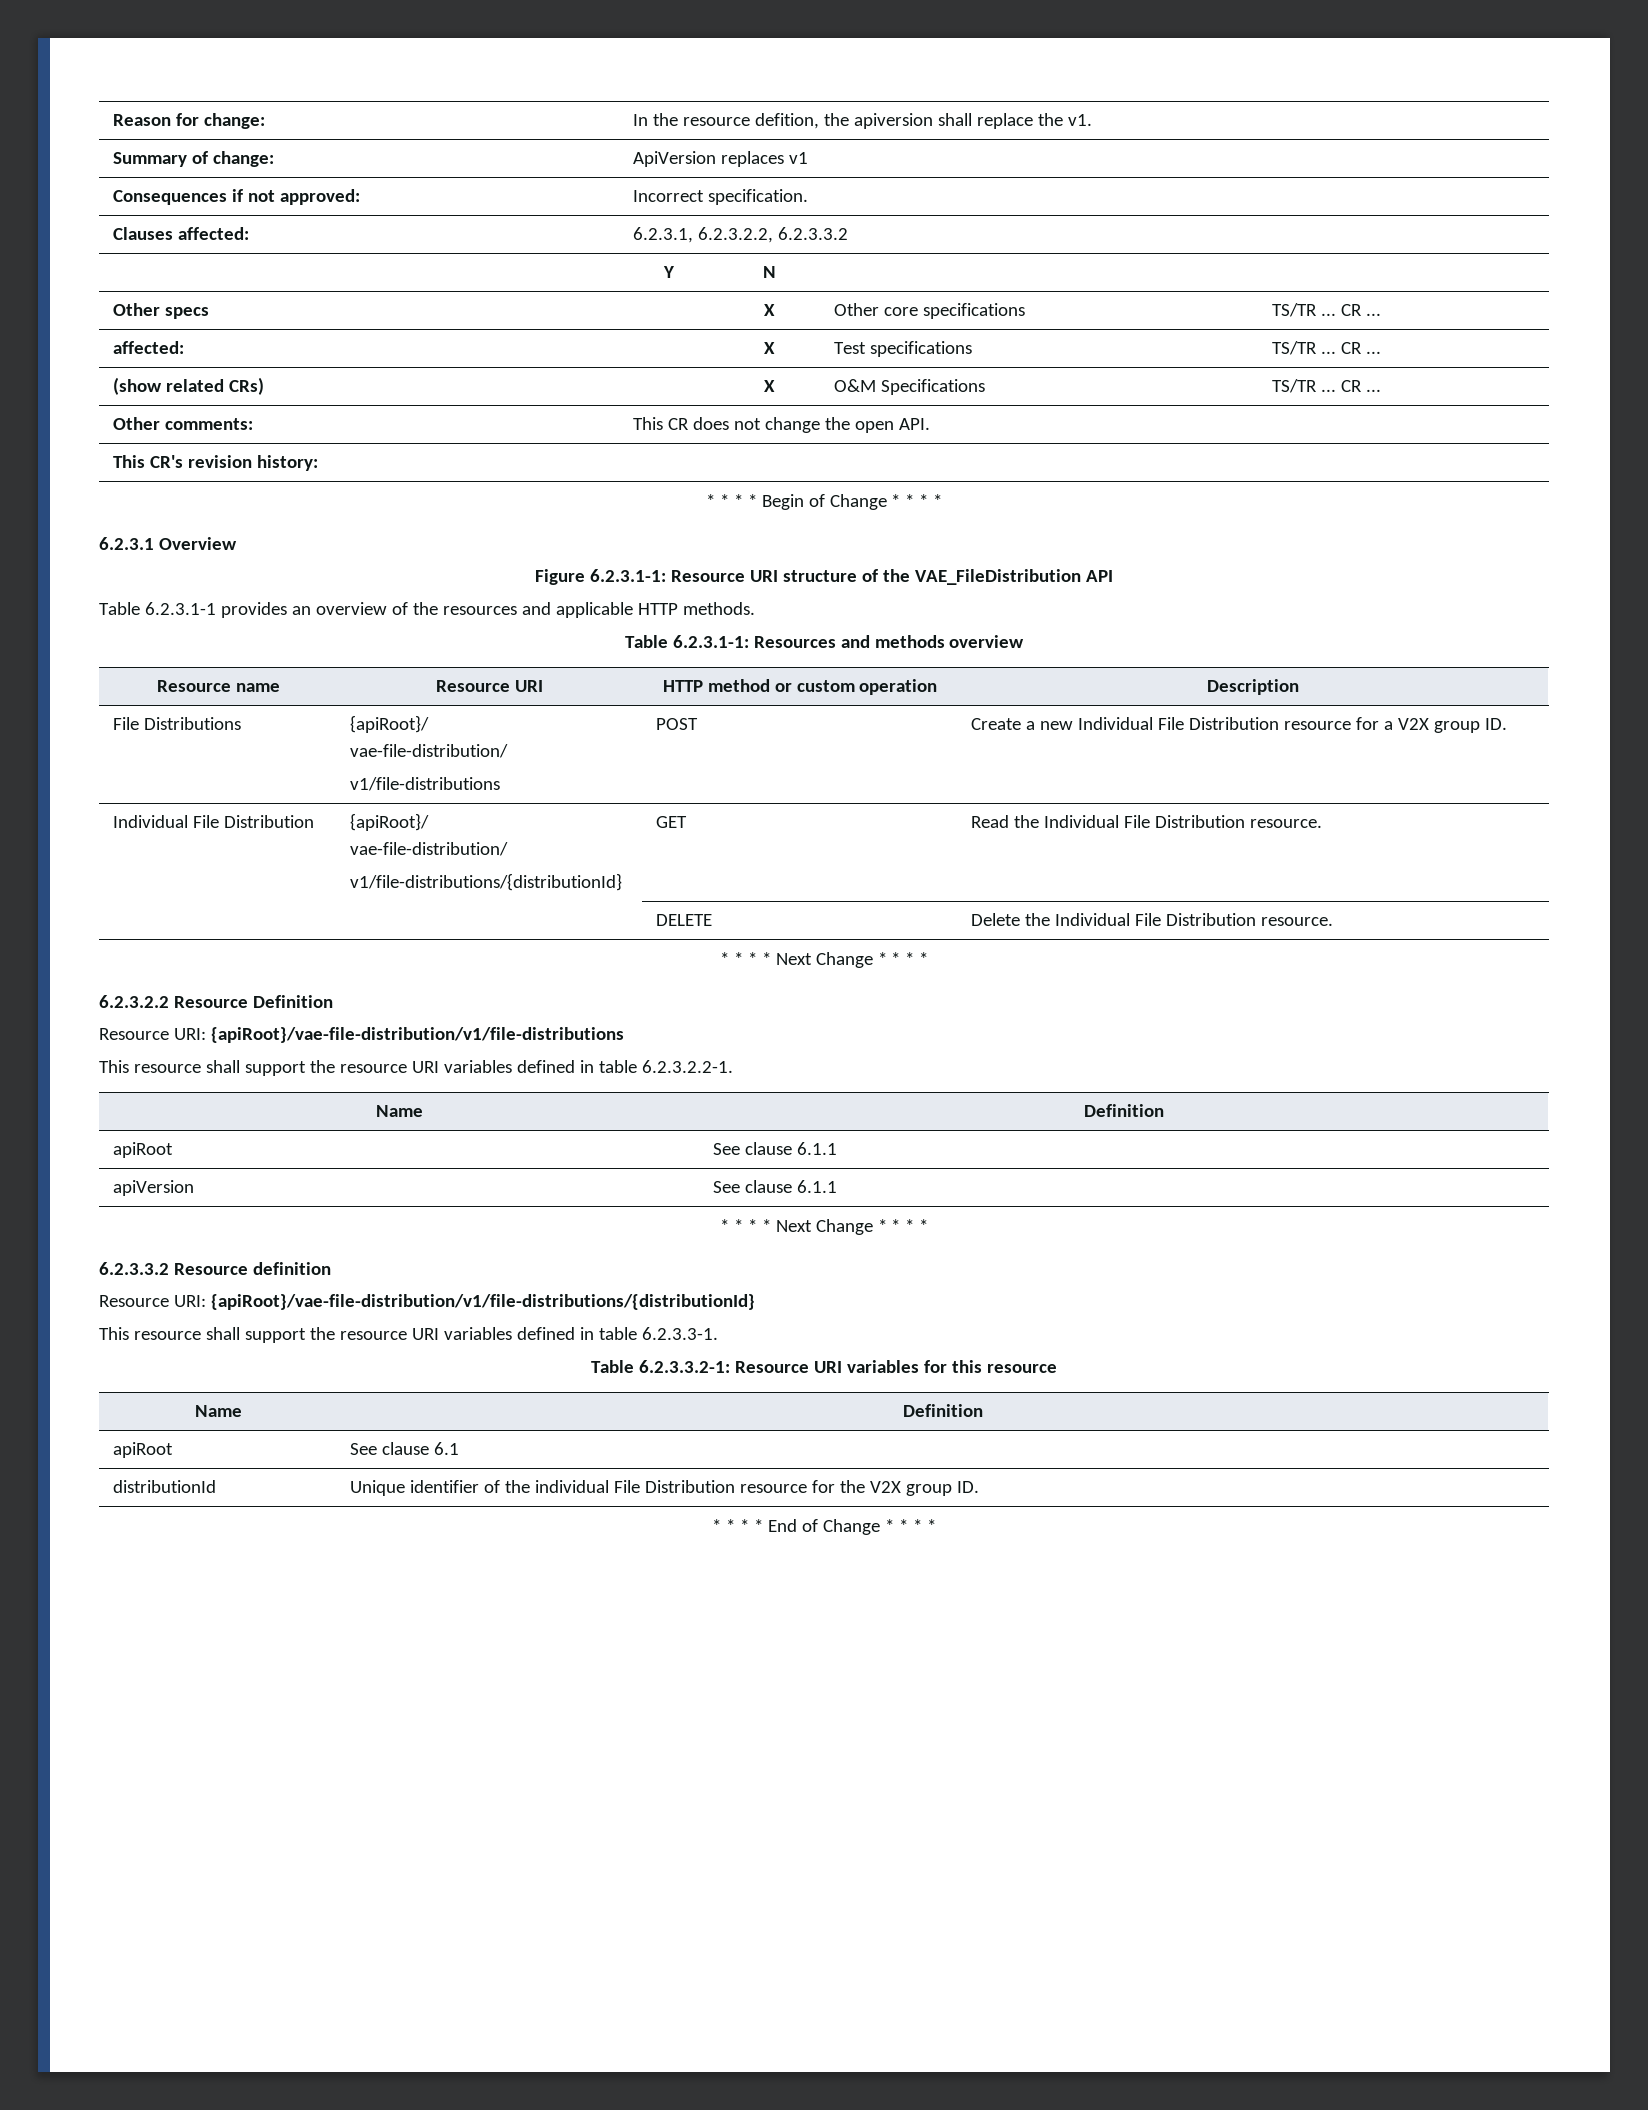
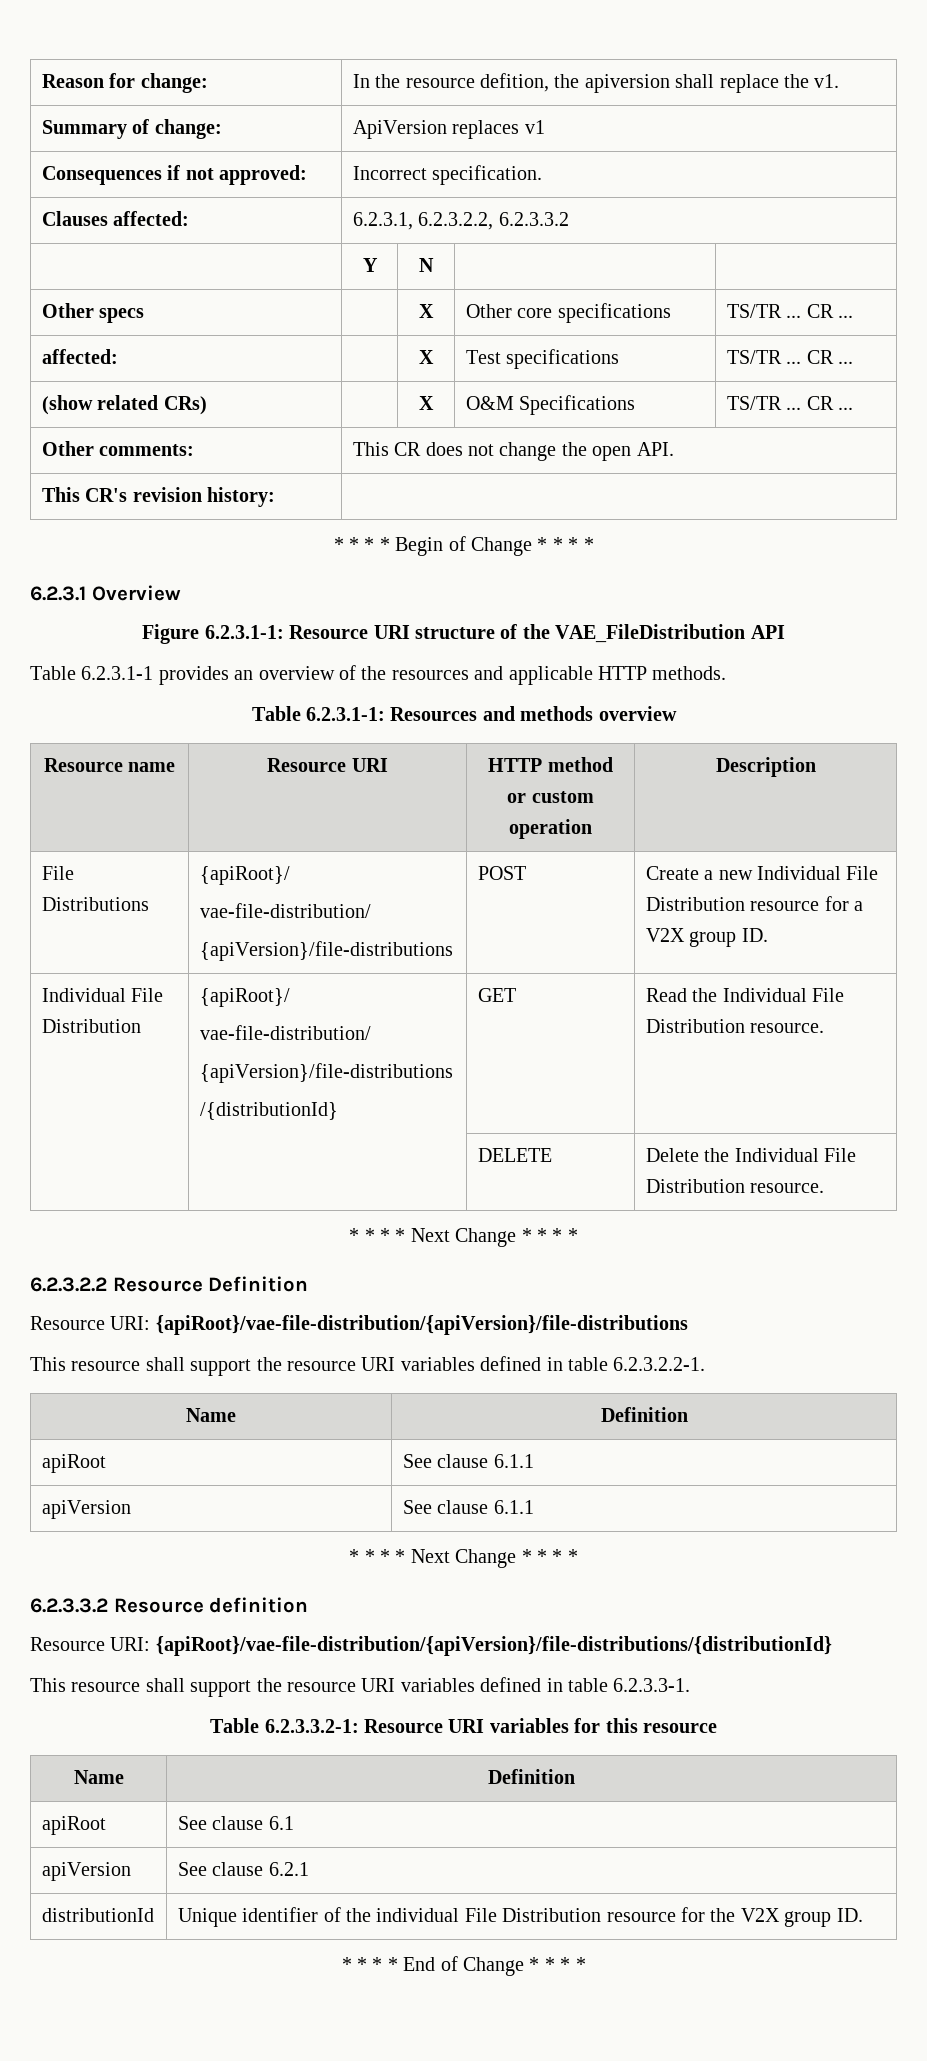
  File Distributions | {apiRoot}/
  vae-file-distribution/
- v1/file-distributions | POST | Create a new Individual File Distribution resource for a V2X group ID.
+ {apiVersion}/file-distributions | POST | Create a new Individual File Distribution resource for a V2X group ID.
  Individual File Distribution | {apiRoot}/
  vae-file-distribution/
- v1/file-distributions/{distributionId} | GET | Read the Individual File Distribution resource.
+ {apiVersion}/file-distributions
+ /{distributionId} | GET | Read the Individual File Distribution resource.
- Resource URI: {apiRoot}/vae-file-distribution/v1/file-distributions
+ Resource URI: {apiRoot}/vae-file-distribution/{apiVersion}/file-distributions
- Resource URI: {apiRoot}/vae-file-distribution/v1/file-distributions/{distributionId}
+ Resource URI: {apiRoot}/vae-file-distribution/{apiVersion}/file-distributions/{distributionId}
+ apiVersion | See clause 6.2.1

